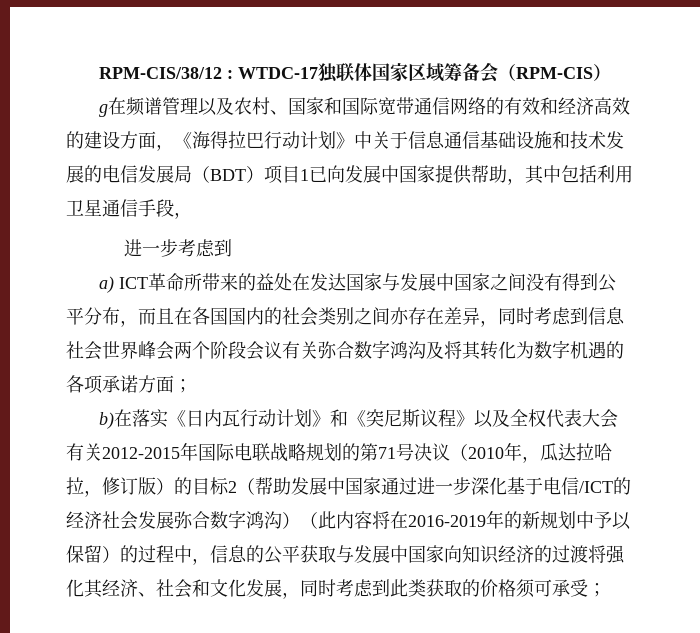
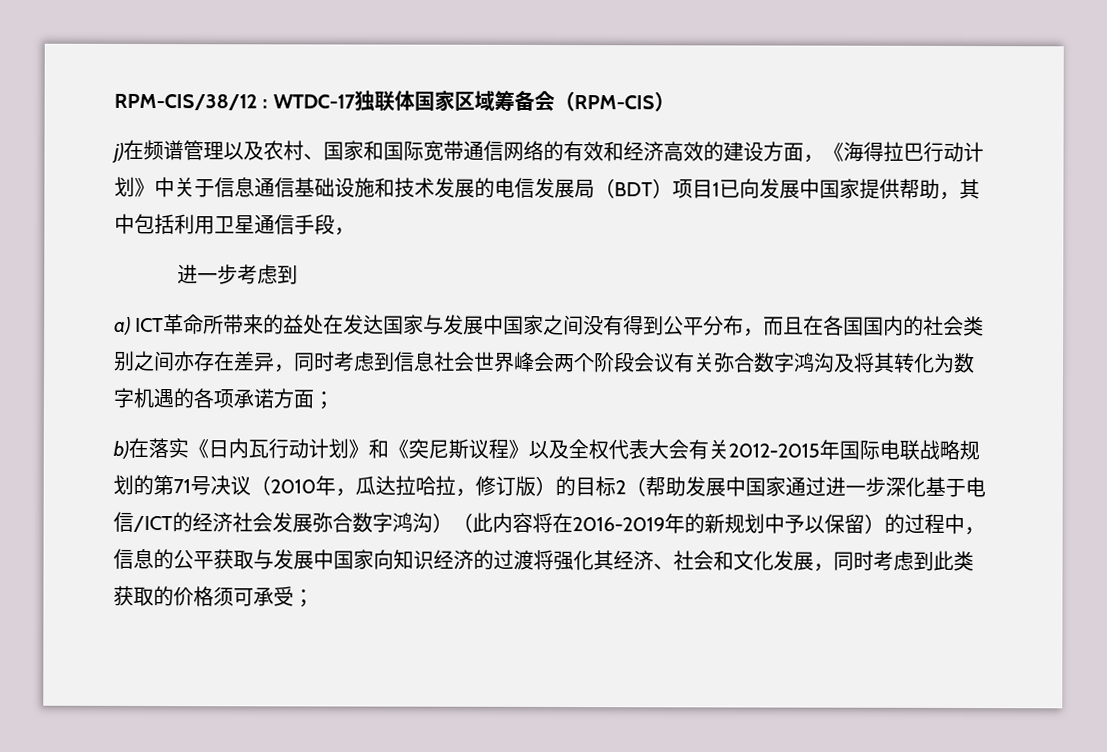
- g在频谱管理以及农村、国家和国际宽带通信网络的有效和经济高效的建设方面，《海得拉巴行动计划》中关于信息通信基础设施和技术发展的电信发展局（BDT）项目1已向发展中国家提供帮助，其中包括利用卫星通信手段，
+ j)在频谱管理以及农村、国家和国际宽带通信网络的有效和经济高效的建设方面，《海得拉巴行动计划》中关于信息通信基础设施和技术发展的电信发展局（BDT）项目1已向发展中国家提供帮助，其中包括利用卫星通信手段，

